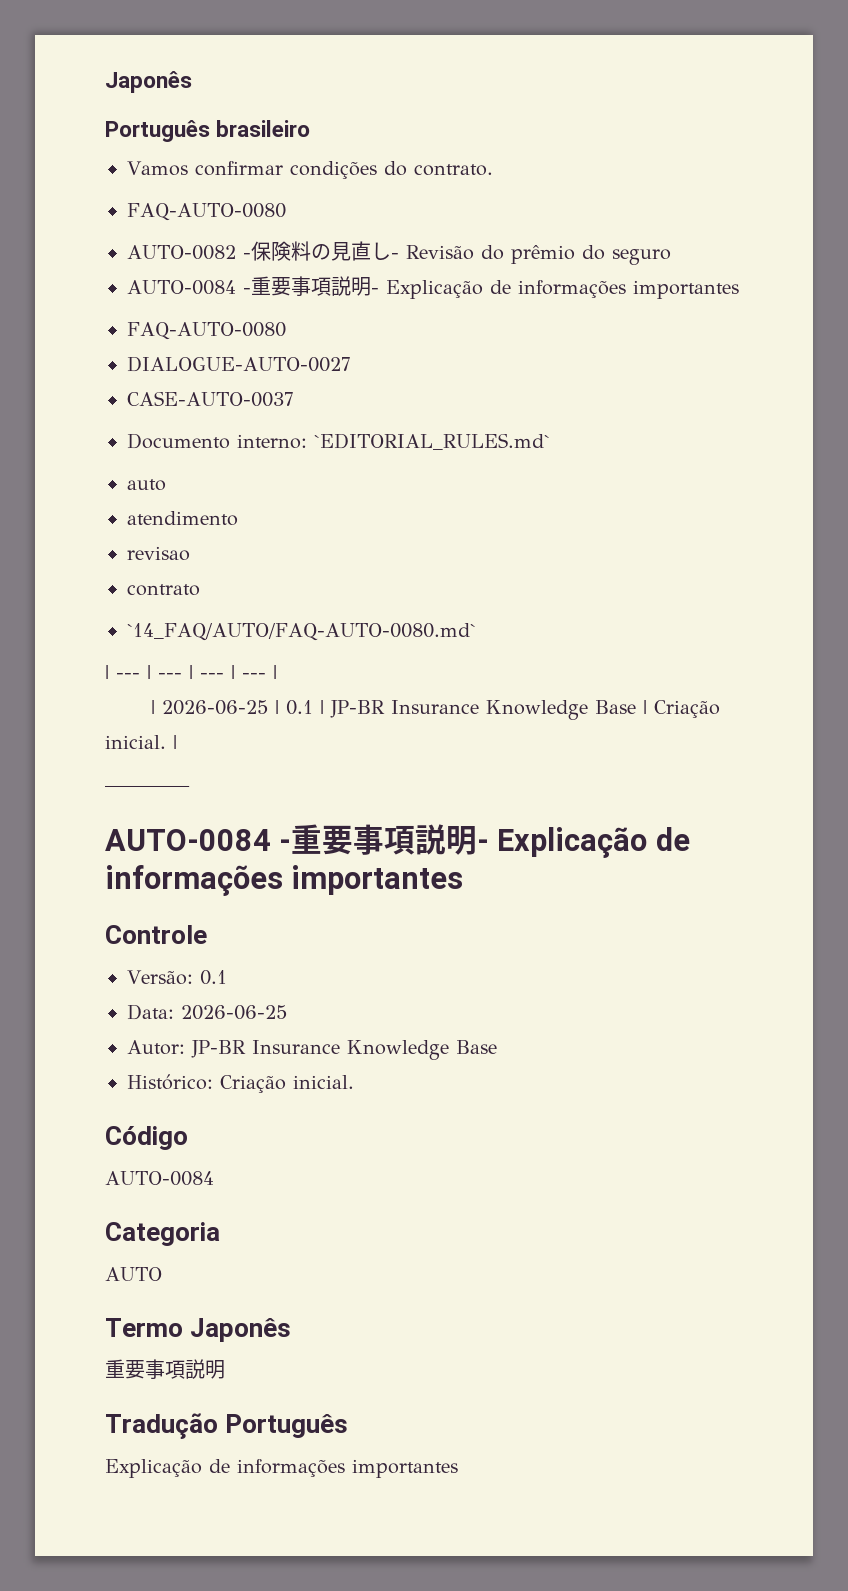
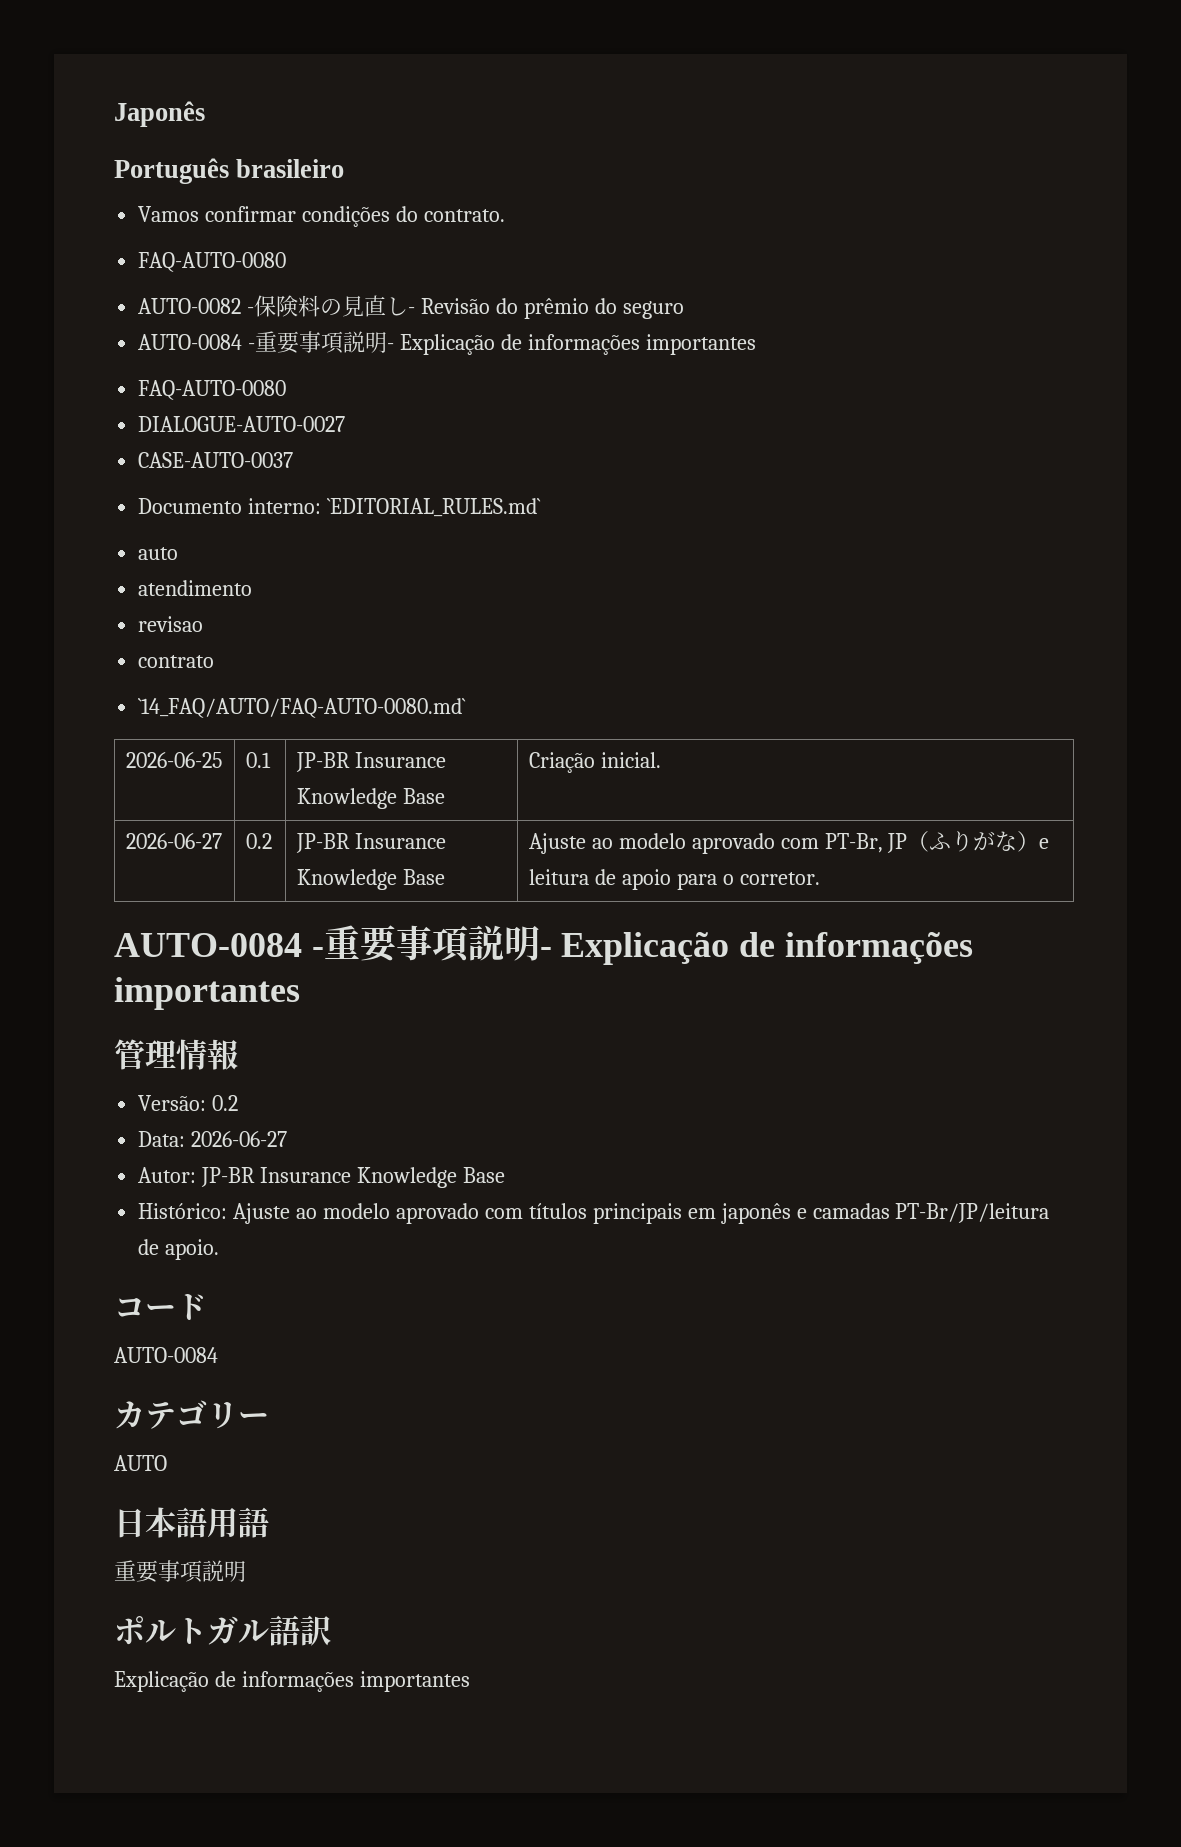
- | --- | --- | --- | --- |
- | 2026-06-25 | 0.1 | JP-BR Insurance Knowledge Base | Criação inicial. |
- ————
+ 2026-06-25 | 0.1 | JP-BR Insurance Knowledge Base | Criação inicial.
+ 2026-06-27 | 0.2 | JP-BR Insurance Knowledge Base | Ajuste ao modelo aprovado com PT-Br, JP（ふりがな）e leitura de apoio para o corretor.
- Controle
+ 管理情報
- Versão: 0.1
+ Versão: 0.2
- Data: 2026-06-25
+ Data: 2026-06-27
- Histórico: Criação inicial.
- Código
+ Histórico: Ajuste ao modelo aprovado com títulos principais em japonês e camadas PT-Br/JP/leitura de apoio.
+ コード
- Categoria
+ カテゴリー
- Termo Japonês
+ 日本語用語
- Tradução Português
+ ポルトガル語訳

